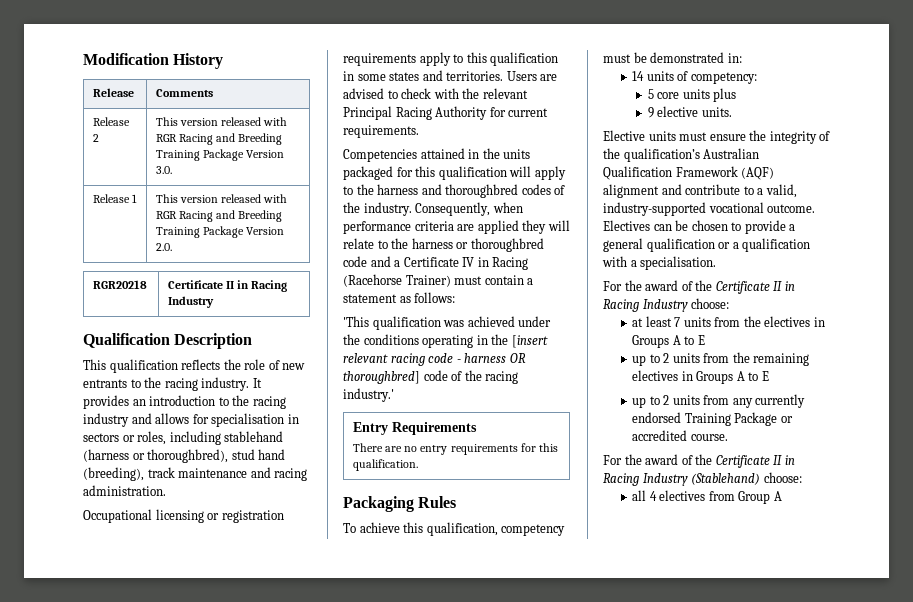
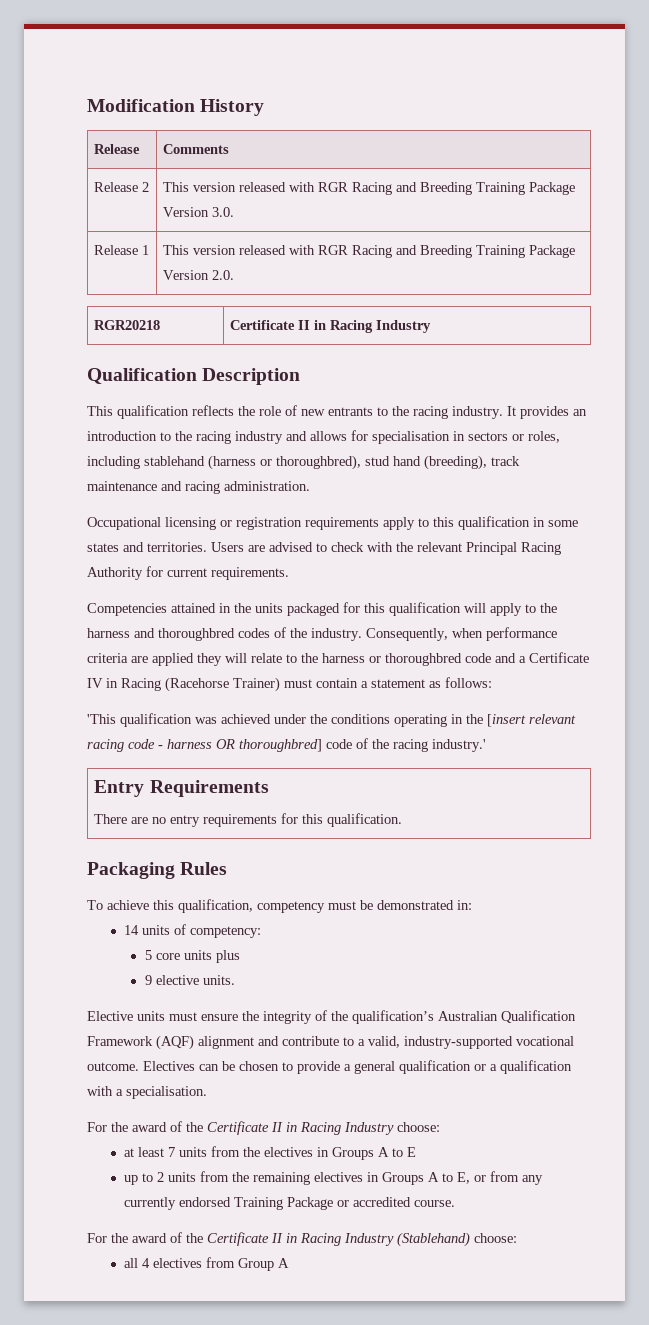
- up to 2 units from the remaining electives in Groups A to E
- up to 2 units from any currently endorsed Training Package or accredited course.
+ up to 2 units from the remaining electives in Groups A to E, or from any currently endorsed Training Package or accredited course.

